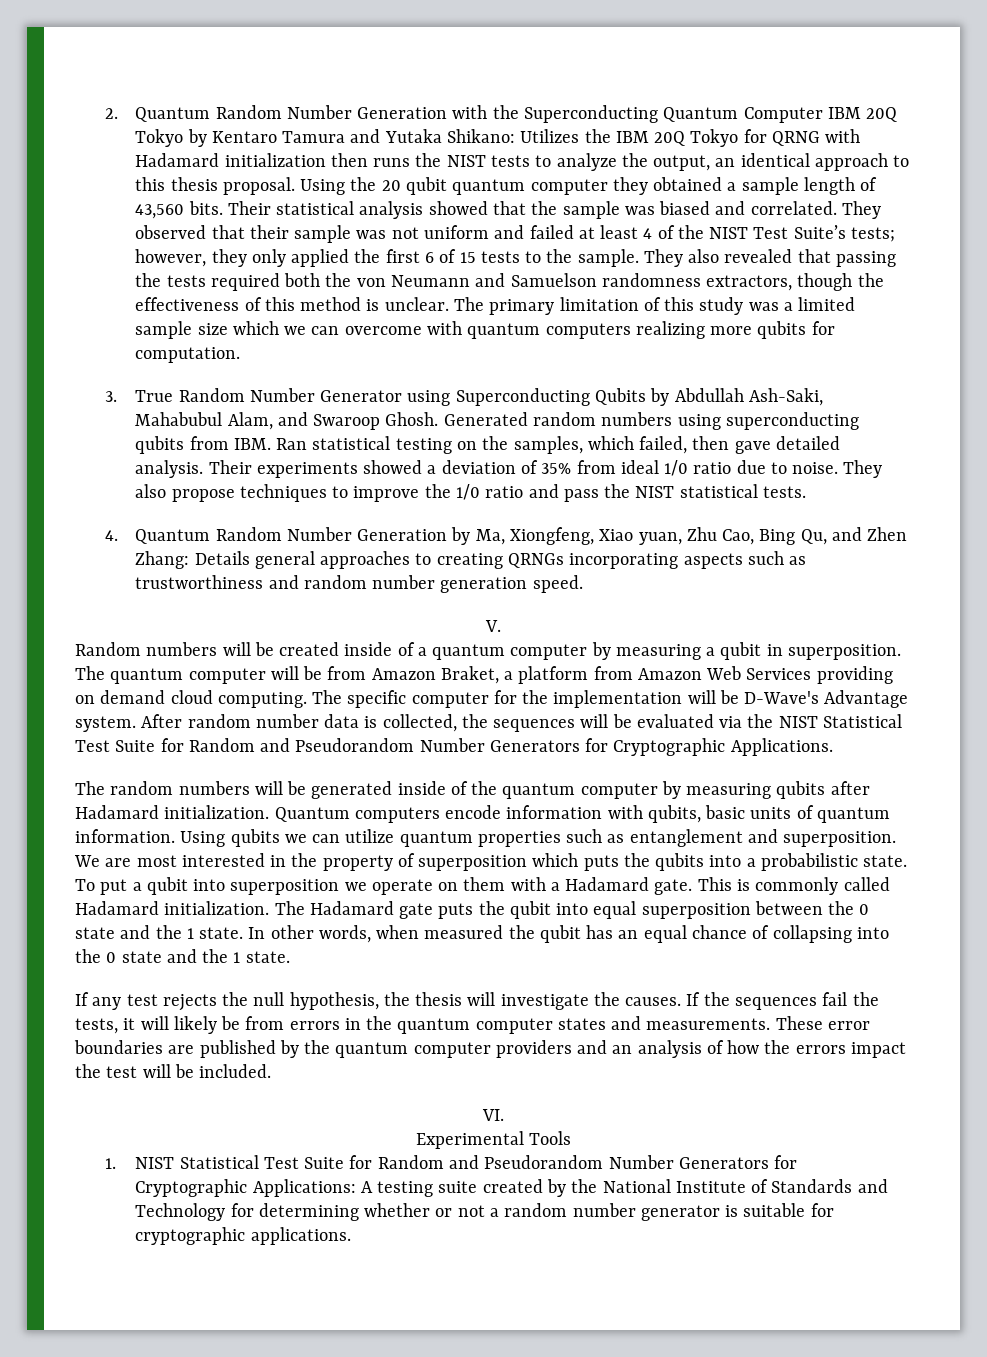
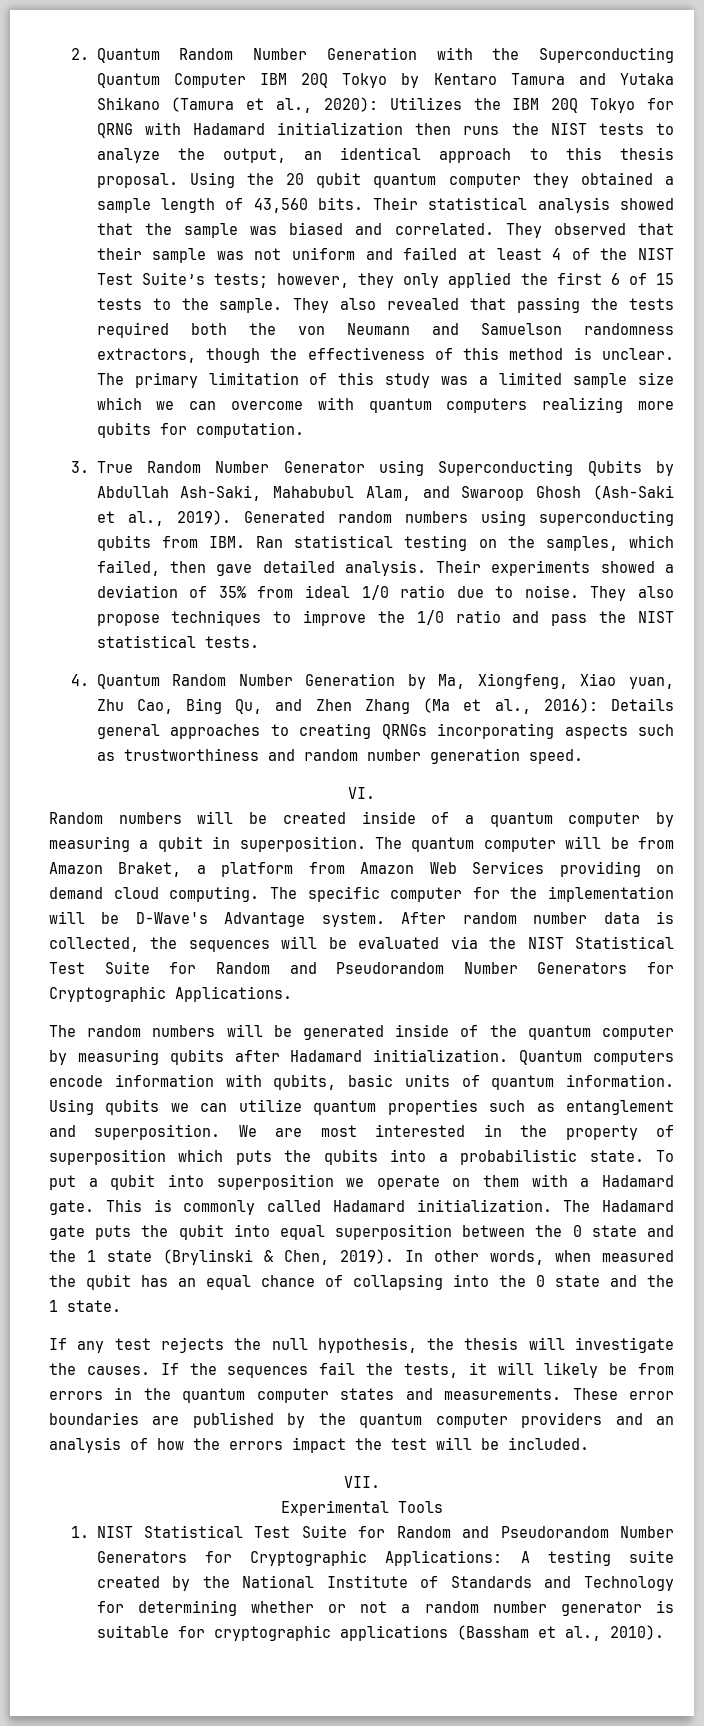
- 2. Quantum Random Number Generation with the Superconducting Quantum Computer IBM 20Q Tokyo by Kentaro Tamura and Yutaka Shikano: Utilizes the IBM 20Q Tokyo for QRNG with Hadamard initialization then runs the NIST tests to analyze the output, an identical approach to this thesis proposal.
+ 2. Quantum Random Number Generation with the Superconducting Quantum Computer IBM 20Q Tokyo by Kentaro Tamura and Yutaka Shikano (Tamura et al., 2020): Utilizes the IBM 20Q Tokyo for QRNG with Hadamard initialization then runs the NIST tests to analyze the output, an identical approach to this thesis proposal.
- 3. True Random Number Generator using Superconducting Qubits by Abdullah Ash-Saki, Mahabubul Alam, and Swaroop Ghosh.
+ 3. True Random Number Generator using Superconducting Qubits by Abdullah Ash-Saki, Mahabubul Alam, and Swaroop Ghosh (Ash-Saki et al., 2019).
- 4. Quantum Random Number Generation by Ma, Xiongfeng, Xiao yuan, Zhu Cao, Bing Qu, and Zhen Zhang: Details general approaches to creating QRNGs incorporating aspects such as trustworthiness and random number generation speed.
+ 4. Quantum Random Number Generation by Ma, Xiongfeng, Xiao yuan, Zhu Cao, Bing Qu, and Zhen Zhang (Ma et al., 2016): Details general approaches to creating QRNGs incorporating aspects such as trustworthiness and random number generation speed.
- V.
+ VI.
- The Hadamard gate puts the qubit into equal superposition between the 0 state and the 1 state.
+ The Hadamard gate puts the qubit into equal superposition between the 0 state and the 1 state (Brylinski & Chen, 2019).
- VI.
+ VII.
- 1. NIST Statistical Test Suite for Random and Pseudorandom Number Generators for Cryptographic Applications: A testing suite created by the National Institute of Standards and Technology for determining whether or not a random number generator is suitable for cryptographic applications.
+ 1. NIST Statistical Test Suite for Random and Pseudorandom Number Generators for Cryptographic Applications: A testing suite created by the National Institute of Standards and Technology for determining whether or not a random number generator is suitable for cryptographic applications (Bassham et al., 2010).

